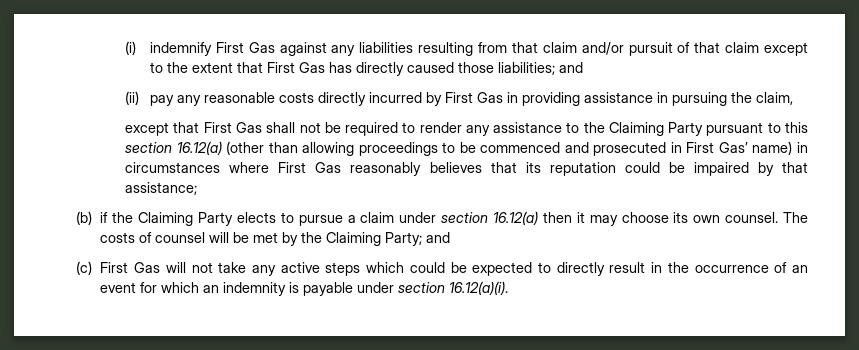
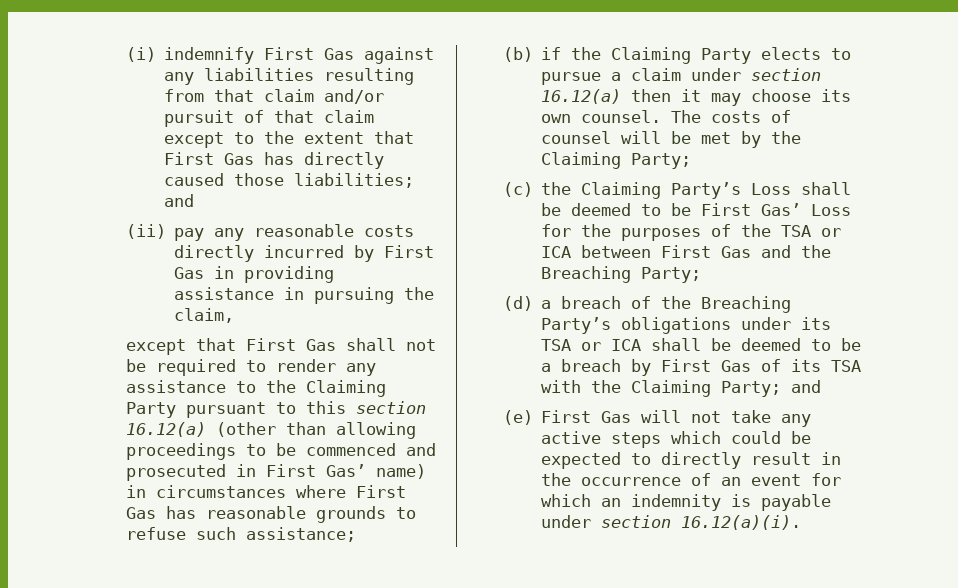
- except that First Gas shall not be required to render any assistance to the Claiming Party pursuant to this section 16.12(a) (other than allowing proceedings to be commenced and prosecuted in First Gas’ name) in circumstances where First Gas reasonably believes that its reputation could be impaired by that assistance;
+ except that First Gas shall not be required to render any assistance to the Claiming Party pursuant to this section 16.12(a) (other than allowing proceedings to be commenced and prosecuted in First Gas’ name) in circumstances where First Gas has reasonable grounds to refuse such assistance;
- The costs of counsel will be met by the Claiming Party; and
- (c) First Gas will not take any active steps which could be expected to directly result in the occurrence of an event for which an indemnity is payable under section 16.12(a)(i).
+ The costs of counsel will be met by the Claiming Party;
+ (c) the Claiming Party’s Loss shall be deemed to be First Gas’ Loss for the purposes of the TSA or ICA between First Gas and the Breaching Party;
+ (d) a breach of the Breaching Party’s obligations under its TSA or ICA shall be deemed to be a breach by First Gas of its TSA with the Claiming Party; and
+ (e) First Gas will not take any active steps which could be expected to directly result in the occurrence of an event for which an indemnity is payable under section 16.12(a)(i).

